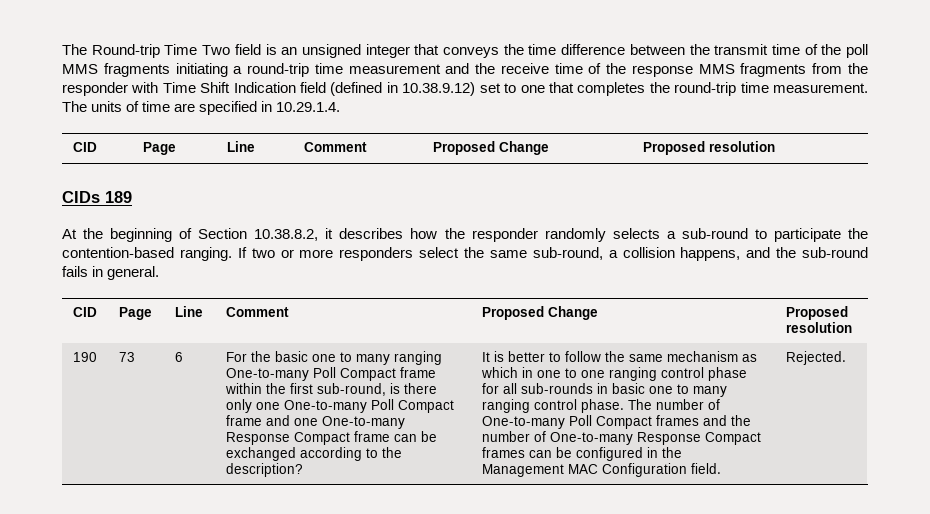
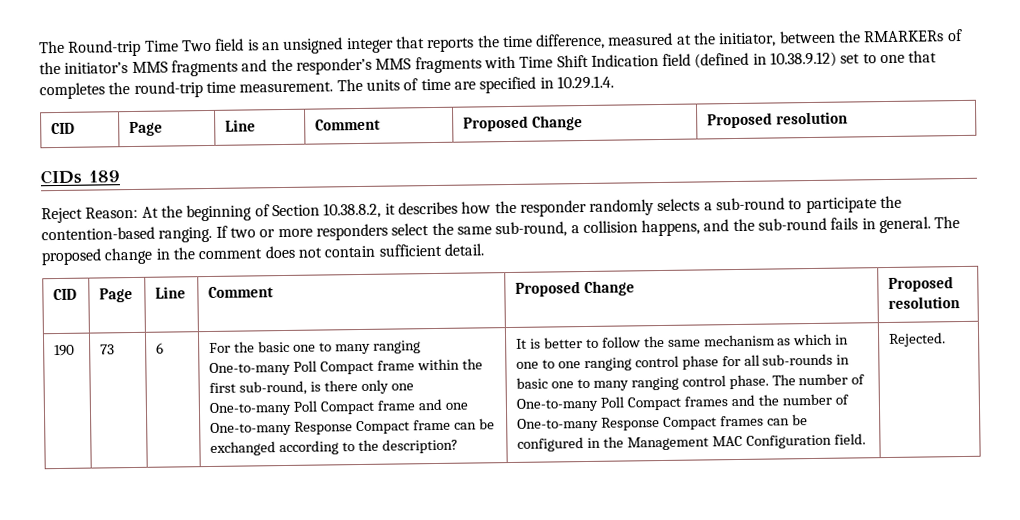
- The Round-trip Time Two field is an unsigned integer that conveys the time difference between the transmit time of the poll MMS fragments initiating a round-trip time measurement and the receive time of the response MMS fragments from the responder with Time Shift Indication field (defined in 10.38.9.12) set to one that completes the round-trip time measurement.
+ The Round-trip Time Two field is an unsigned integer that reports the time difference, measured at the initiator, between the RMARKERs of the initiator’s MMS fragments and the responder’s MMS fragments with Time Shift Indication field (defined in 10.38.9.12) set to one that completes the round-trip time measurement.
- At the beginning of Section 10.38.8.2, it describes how the responder randomly selects a sub-round to participate the contention-based ranging.
+ Reject Reason: At the beginning of Section 10.38.8.2, it describes how the responder randomly selects a sub-round to participate the contention-based ranging.
+ The proposed change in the comment does not contain sufficient detail.

